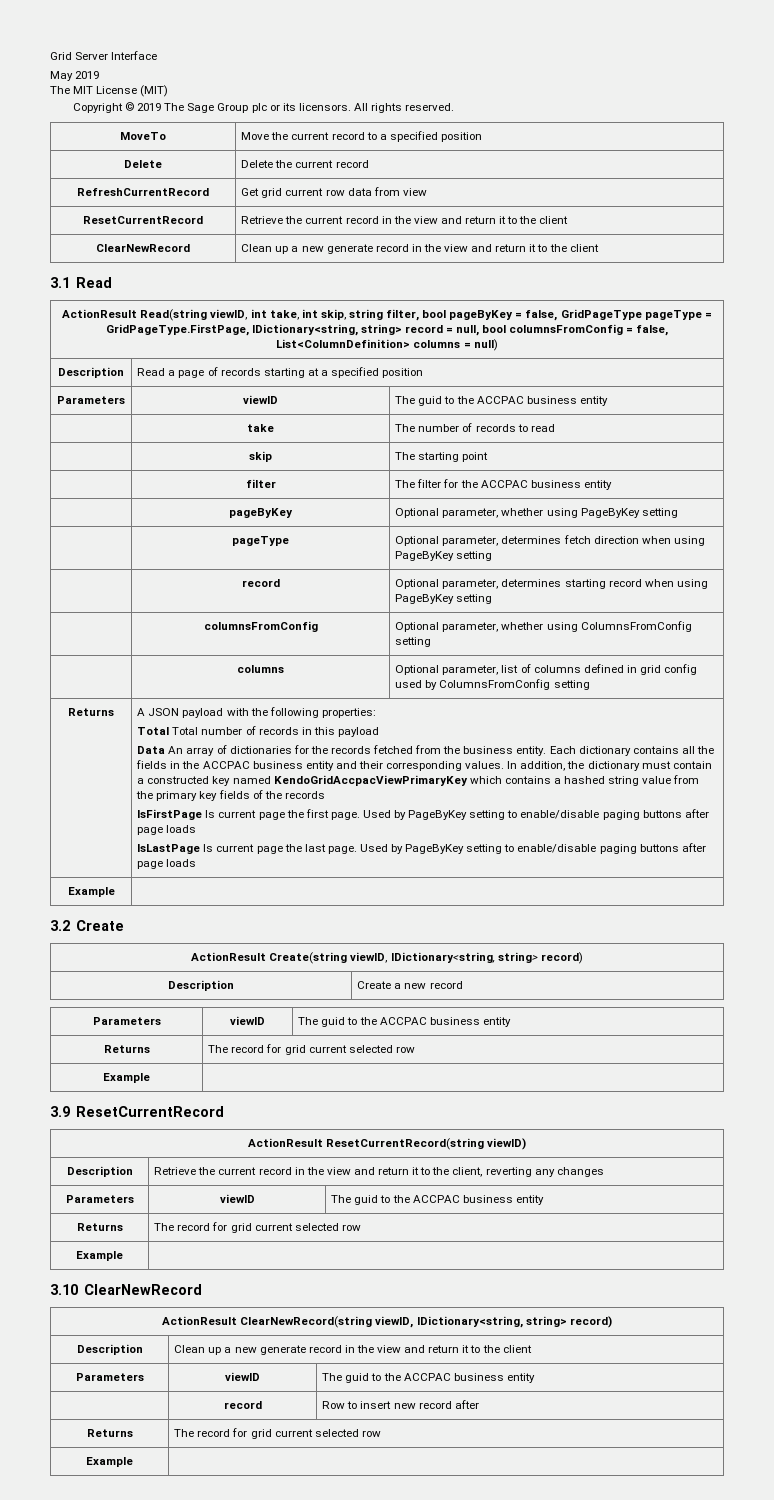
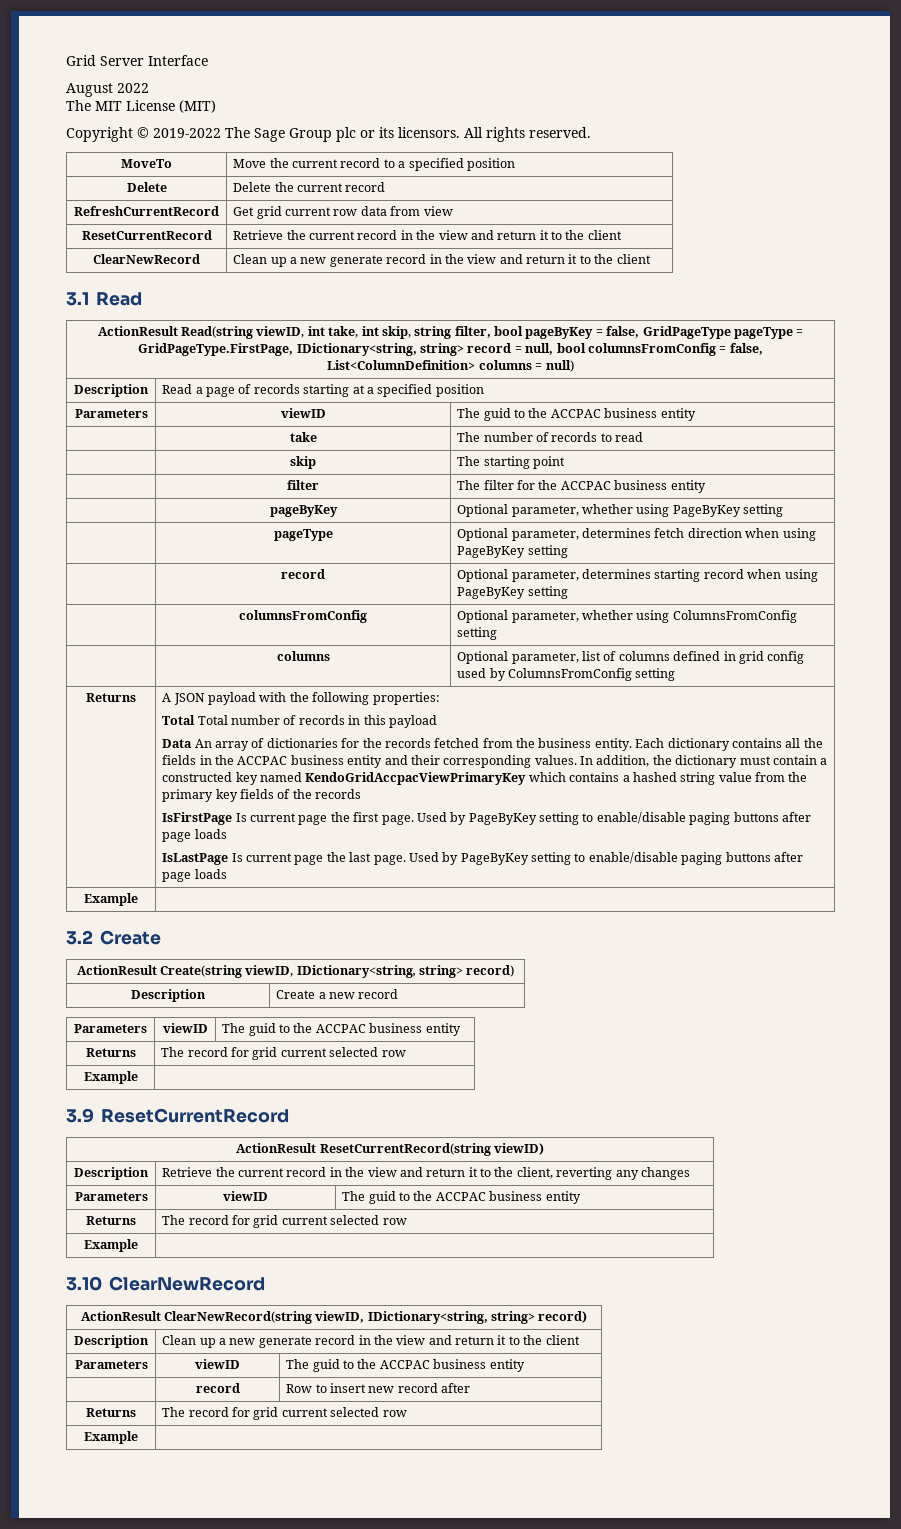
- May 2019
+ August 2022
- Copyright © 2019 The Sage Group plc or its licensors.
+ Copyright © 2019-2022 The Sage Group plc or its licensors.

